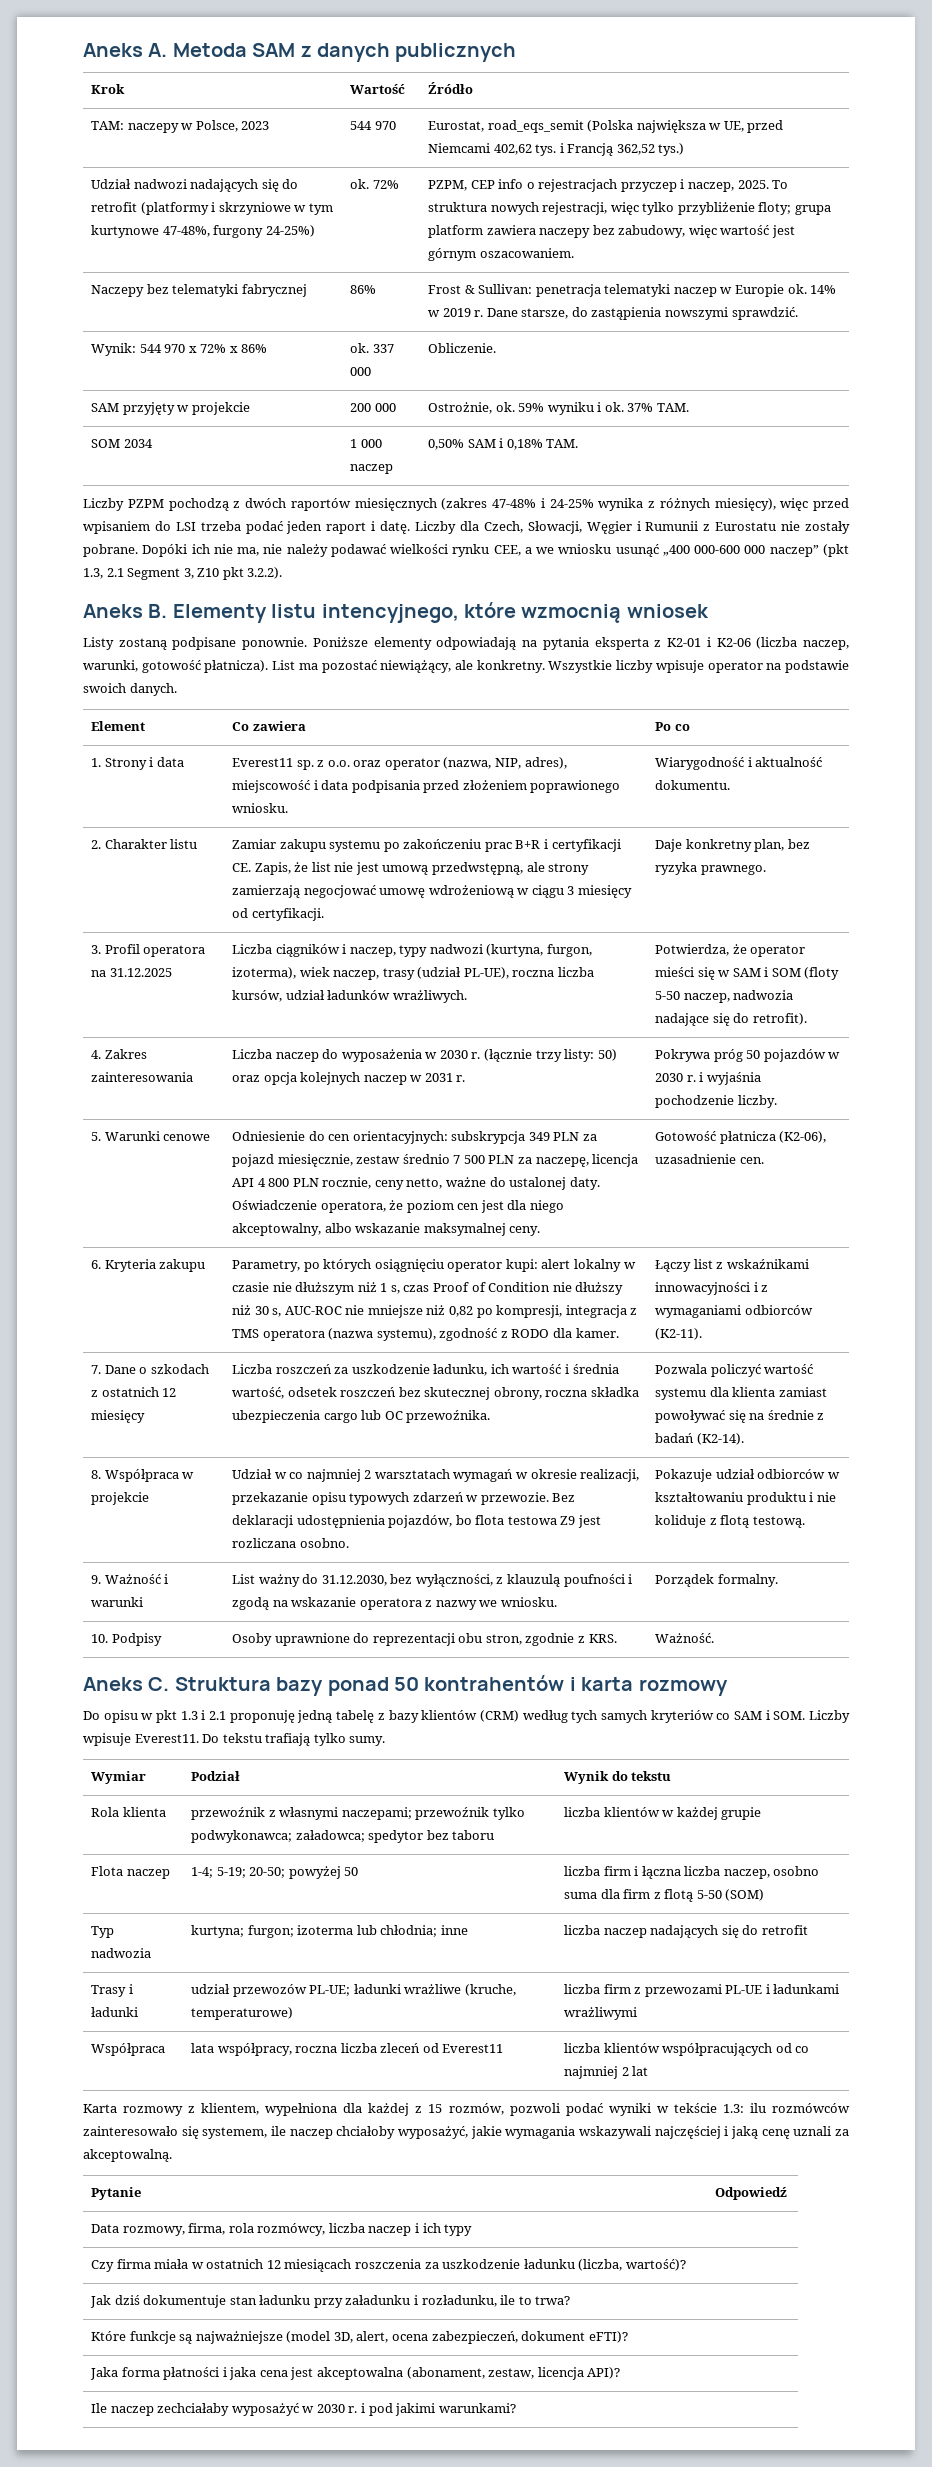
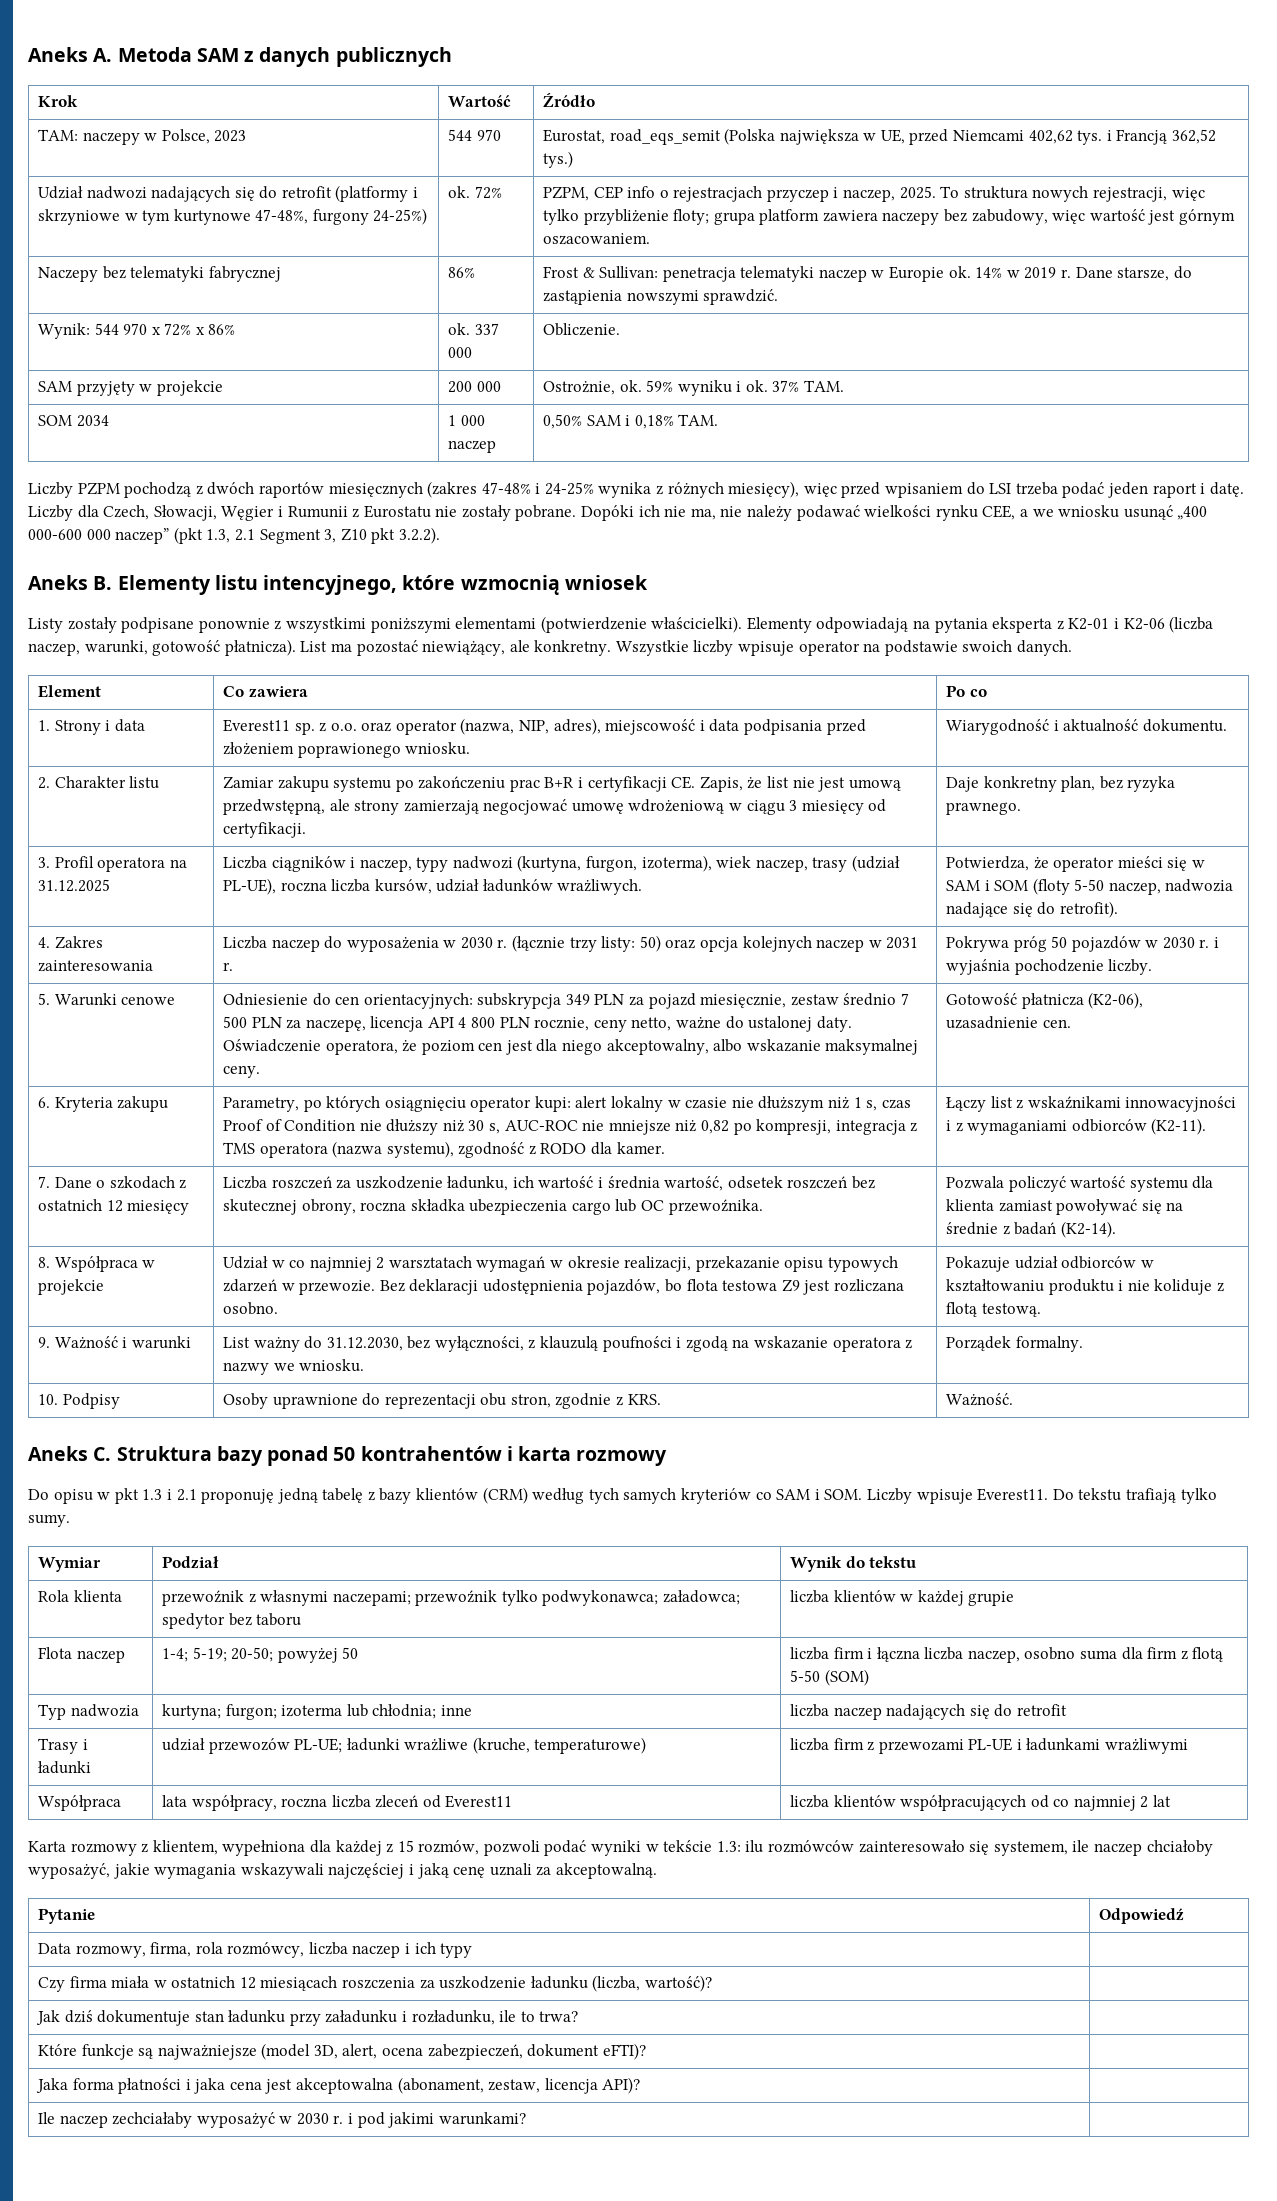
- Listy zostaną podpisane ponownie. Poniższe elementy odpowiadają na pytania eksperta z K2-01 i K2-06 (liczba naczep, warunki, gotowość płatnicza).
+ Listy zostały podpisane ponownie z wszystkimi poniższymi elementami (potwierdzenie właścicielki). Elementy odpowiadają na pytania eksperta z K2-01 i K2-06 (liczba naczep, warunki, gotowość płatnicza).

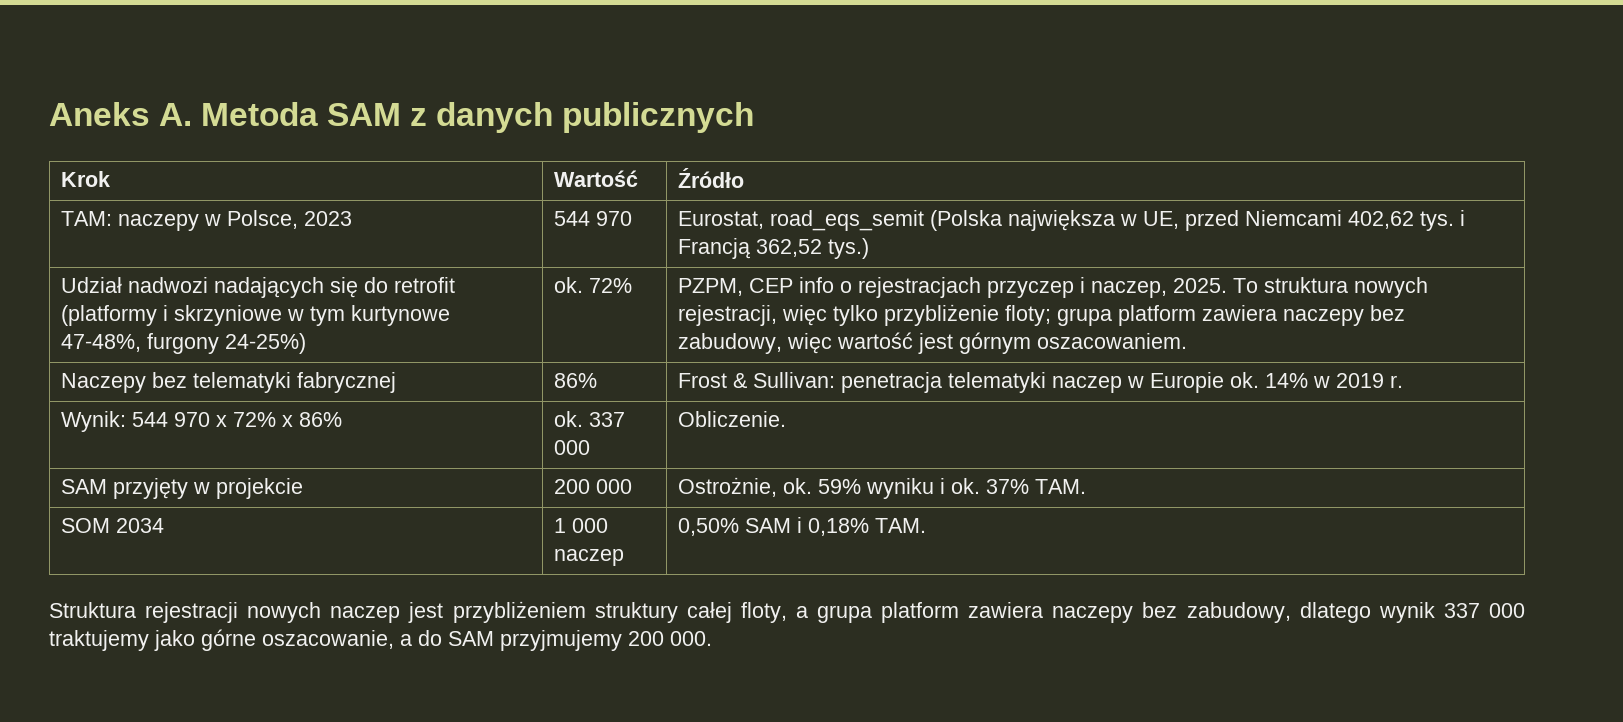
- Naczepy bez telematyki fabrycznej | 86% | Frost & Sullivan: penetracja telematyki naczep w Europie ok. 14% w 2019 r. Dane starsze, do zastąpienia nowszymi sprawdzić.
+ Naczepy bez telematyki fabrycznej | 86% | Frost & Sullivan: penetracja telematyki naczep w Europie ok. 14% w 2019 r.
- Liczby PZPM pochodzą z dwóch raportów miesięcznych (zakres 47-48% i 24-25% wynika z różnych miesięcy), więc przed wpisaniem do LSI trzeba podać jeden raport i datę. Liczby dla Czech, Słowacji, Węgier i Rumunii z Eurostatu nie zostały pobrane. Dopóki ich nie ma, nie należy podawać wielkości rynku CEE, a we wniosku usunąć „400 000-600 000 naczep” (pkt 1.3, 2.1 Segment 3, Z10 pkt 3.2.2).
- Aneks B. Elementy listu intencyjnego, które wzmocnią wniosek
- Listy zostały podpisane ponownie z wszystkimi poniższymi elementami (potwierdzenie właścicielki). Elementy odpowiadają na pytania eksperta z K2-01 i K2-06 (liczba naczep, warunki, gotowość płatnicza). List ma pozostać niewiążący, ale konkretny. Wszystkie liczby wpisuje operator na podstawie swoich danych.
- Element | Co zawiera | Po co
- 1. Strony i data | Everest11 sp. z o.o. oraz operator (nazwa, NIP, adres), miejscowość i data podpisania przed złożeniem poprawionego wniosku. | Wiarygodność i aktualność dokumentu.
- 2. Charakter listu | Zamiar zakupu systemu po zakończeniu prac B+R i certyfikacji CE. Zapis, że list nie jest umową przedwstępną, ale strony zamierzają negocjować umowę wdrożeniową w ciągu 3 miesięcy od certyfikacji. | Daje konkretny plan, bez ryzyka prawnego.
- 3. Profil operatora na 31.12.2025 | Liczba ciągników i naczep, typy nadwozi (kurtyna, furgon, izoterma), wiek naczep, trasy (udział PL-UE), roczna liczba kursów, udział ładunków wrażliwych. | Potwierdza, że operator mieści się w SAM i SOM (floty 5-50 naczep, nadwozia nadające się do retrofit).
- 4. Zakres zainteresowania | Liczba naczep do wyposażenia w 2030 r. (łącznie trzy listy: 50) oraz opcja kolejnych naczep w 2031 r. | Pokrywa próg 50 pojazdów w 2030 r. i wyjaśnia pochodzenie liczby.
- 5. Warunki cenowe | Odniesienie do cen orientacyjnych: subskrypcja 349 PLN za pojazd miesięcznie, zestaw średnio 7 500 PLN za naczepę, licencja API 4 800 PLN rocznie, ceny netto, ważne do ustalonej daty. Oświadczenie operatora, że poziom cen jest dla niego akceptowalny, albo wskazanie maksymalnej ceny. | Gotowość płatnicza (K2-06), uzasadnienie cen.
- 6. Kryteria zakupu | Parametry, po których osiągnięciu operator kupi: alert lokalny w czasie nie dłuższym niż 1 s, czas Proof of Condition nie dłuższy niż 30 s, AUC-ROC nie mniejsze niż 0,82 po kompresji, integracja z TMS operatora (nazwa systemu), zgodność z RODO dla kamer. | Łączy list z wskaźnikami innowacyjności i z wymaganiami odbiorców (K2-11).
- 7. Dane o szkodach z ostatnich 12 miesięcy | Liczba roszczeń za uszkodzenie ładunku, ich wartość i średnia wartość, odsetek roszczeń bez skutecznej obrony, roczna składka ubezpieczenia cargo lub OC przewoźnika. | Pozwala policzyć wartość systemu dla klienta zamiast powoływać się na średnie z badań (K2-14).
- 8. Współpraca w projekcie | Udział w co najmniej 2 warsztatach wymagań w okresie realizacji, przekazanie opisu typowych zdarzeń w przewozie. Bez deklaracji udostępnienia pojazdów, bo flota testowa Z9 jest rozliczana osobno. | Pokazuje udział odbiorców w kształtowaniu produktu i nie koliduje z flotą testową.
- 9. Ważność i warunki | List ważny do 31.12.2030, bez wyłączności, z klauzulą poufności i zgodą na wskazanie operatora z nazwy we wniosku. | Porządek formalny.
- 10. Podpisy | Osoby uprawnione do reprezentacji obu stron, zgodnie z KRS. | Ważność.
- Aneks C. Struktura bazy ponad 50 kontrahentów i karta rozmowy
- Do opisu w pkt 1.3 i 2.1 proponuję jedną tabelę z bazy klientów (CRM) według tych samych kryteriów co SAM i SOM. Liczby wpisuje Everest11. Do tekstu trafiają tylko sumy.
- Wymiar | Podział | Wynik do tekstu
- Rola klienta | przewoźnik z własnymi naczepami; przewoźnik tylko podwykonawca; załadowca; spedytor bez taboru | liczba klientów w każdej grupie
- Flota naczep | 1-4; 5-19; 20-50; powyżej 50 | liczba firm i łączna liczba naczep, osobno suma dla firm z flotą 5-50 (SOM)
- Typ nadwozia | kurtyna; furgon; izoterma lub chłodnia; inne | liczba naczep nadających się do retrofit
- Trasy i ładunki | udział przewozów PL-UE; ładunki wrażliwe (kruche, temperaturowe) | liczba firm z przewozami PL-UE i ładunkami wrażliwymi
- Współpraca | lata współpracy, roczna liczba zleceń od Everest11 | liczba klientów współpracujących od co najmniej 2 lat
- Karta rozmowy z klientem, wypełniona dla każdej z 15 rozmów, pozwoli podać wyniki w tekście 1.3: ilu rozmówców zainteresowało się systemem, ile naczep chciałoby wyposażyć, jakie wymagania wskazywali najczęściej i jaką cenę uznali za akceptowalną.
- Pytanie | Odpowiedź
- Data rozmowy, firma, rola rozmówcy, liczba naczep i ich typy |
- Czy firma miała w ostatnich 12 miesiącach roszczenia za uszkodzenie ładunku (liczba, wartość)? |
- Jak dziś dokumentuje stan ładunku przy załadunku i rozładunku, ile to trwa? |
- Które funkcje są najważniejsze (model 3D, alert, ocena zabezpieczeń, dokument eFTI)? |
- Jaka forma płatności i jaka cena jest akceptowalna (abonament, zestaw, licencja API)? |
- Ile naczep zechciałaby wyposażyć w 2030 r. i pod jakimi warunkami? |
+ Struktura rejestracji nowych naczep jest przybliżeniem struktury całej floty, a grupa platform zawiera naczepy bez zabudowy, dlatego wynik 337 000 traktujemy jako górne oszacowanie, a do SAM przyjmujemy 200 000.

